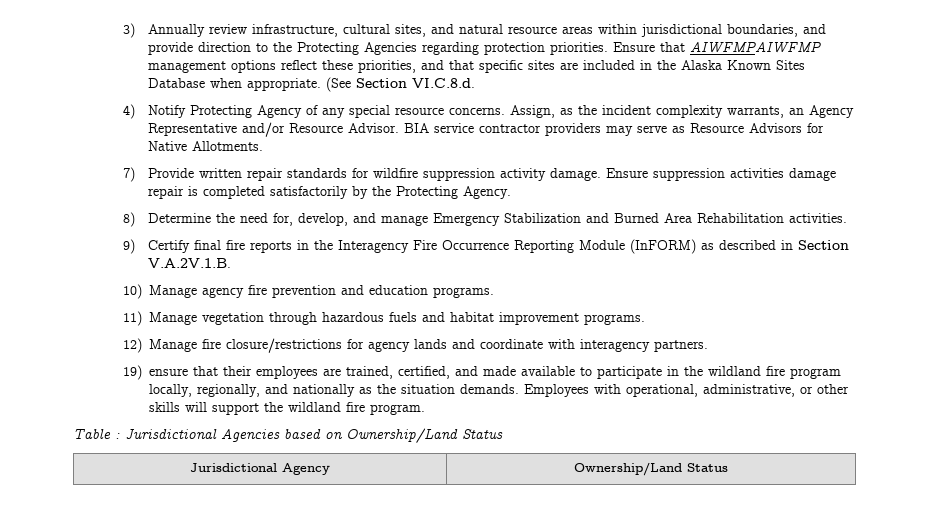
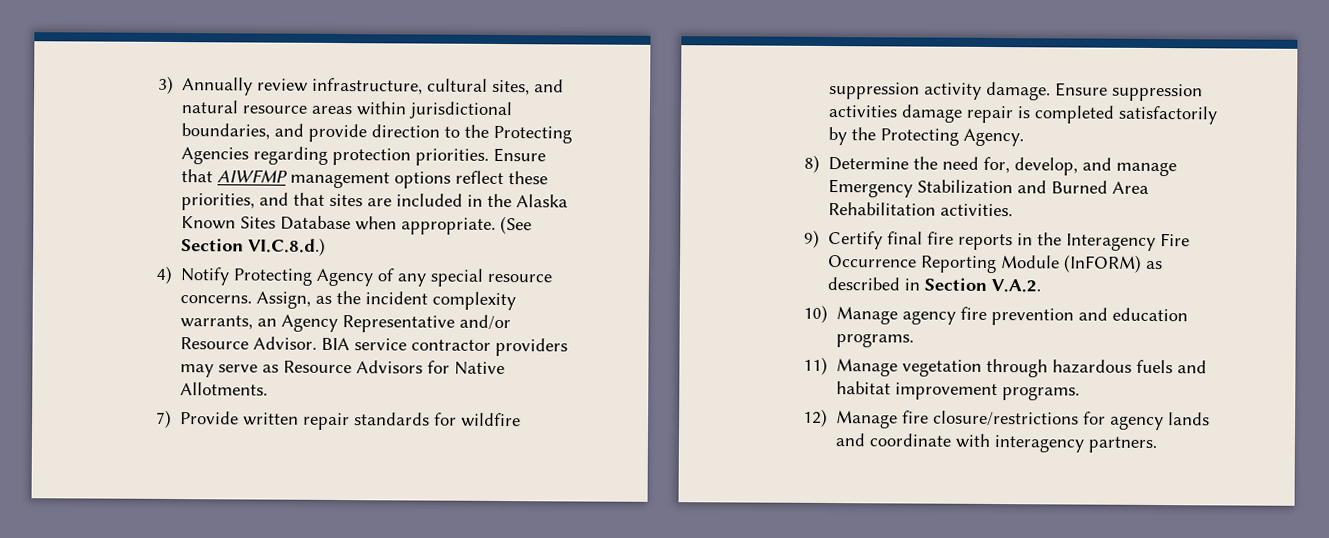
- Ensure that AIWFMPAIWFMP management options reflect these priorities, and that specific sites are included in the Alaska Known Sites Database when appropriate.
+ Ensure that AIWFMP management options reflect these priorities, and that sites are included in the Alaska Known Sites Database when appropriate.
- (See Section VI.C.8.d.
+ (See Section VI.C.8.d.)
- 9) Certify final fire reports in the Interagency Fire Occurrence Reporting Module (InFORM) as described in Section V.A.2V.1.B.
+ 9) Certify final fire reports in the Interagency Fire Occurrence Reporting Module (InFORM) as described in Section V.A.2.
- 19) ensure that their employees are trained, certified, and made available to participate in the wildland fire program locally, regionally, and nationally as the situation demands. Employees with operational, administrative, or other skills will support the wildland fire program.
- Table : Jurisdictional Agencies based on Ownership/Land Status
- Jurisdictional Agency | Ownership/Land Status

